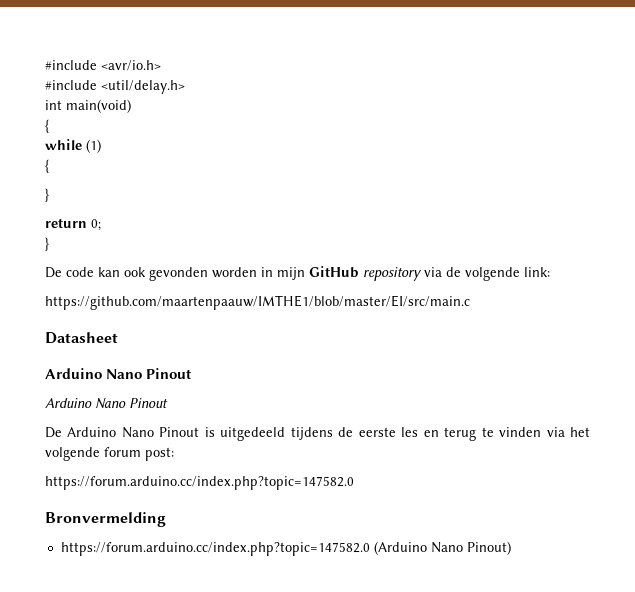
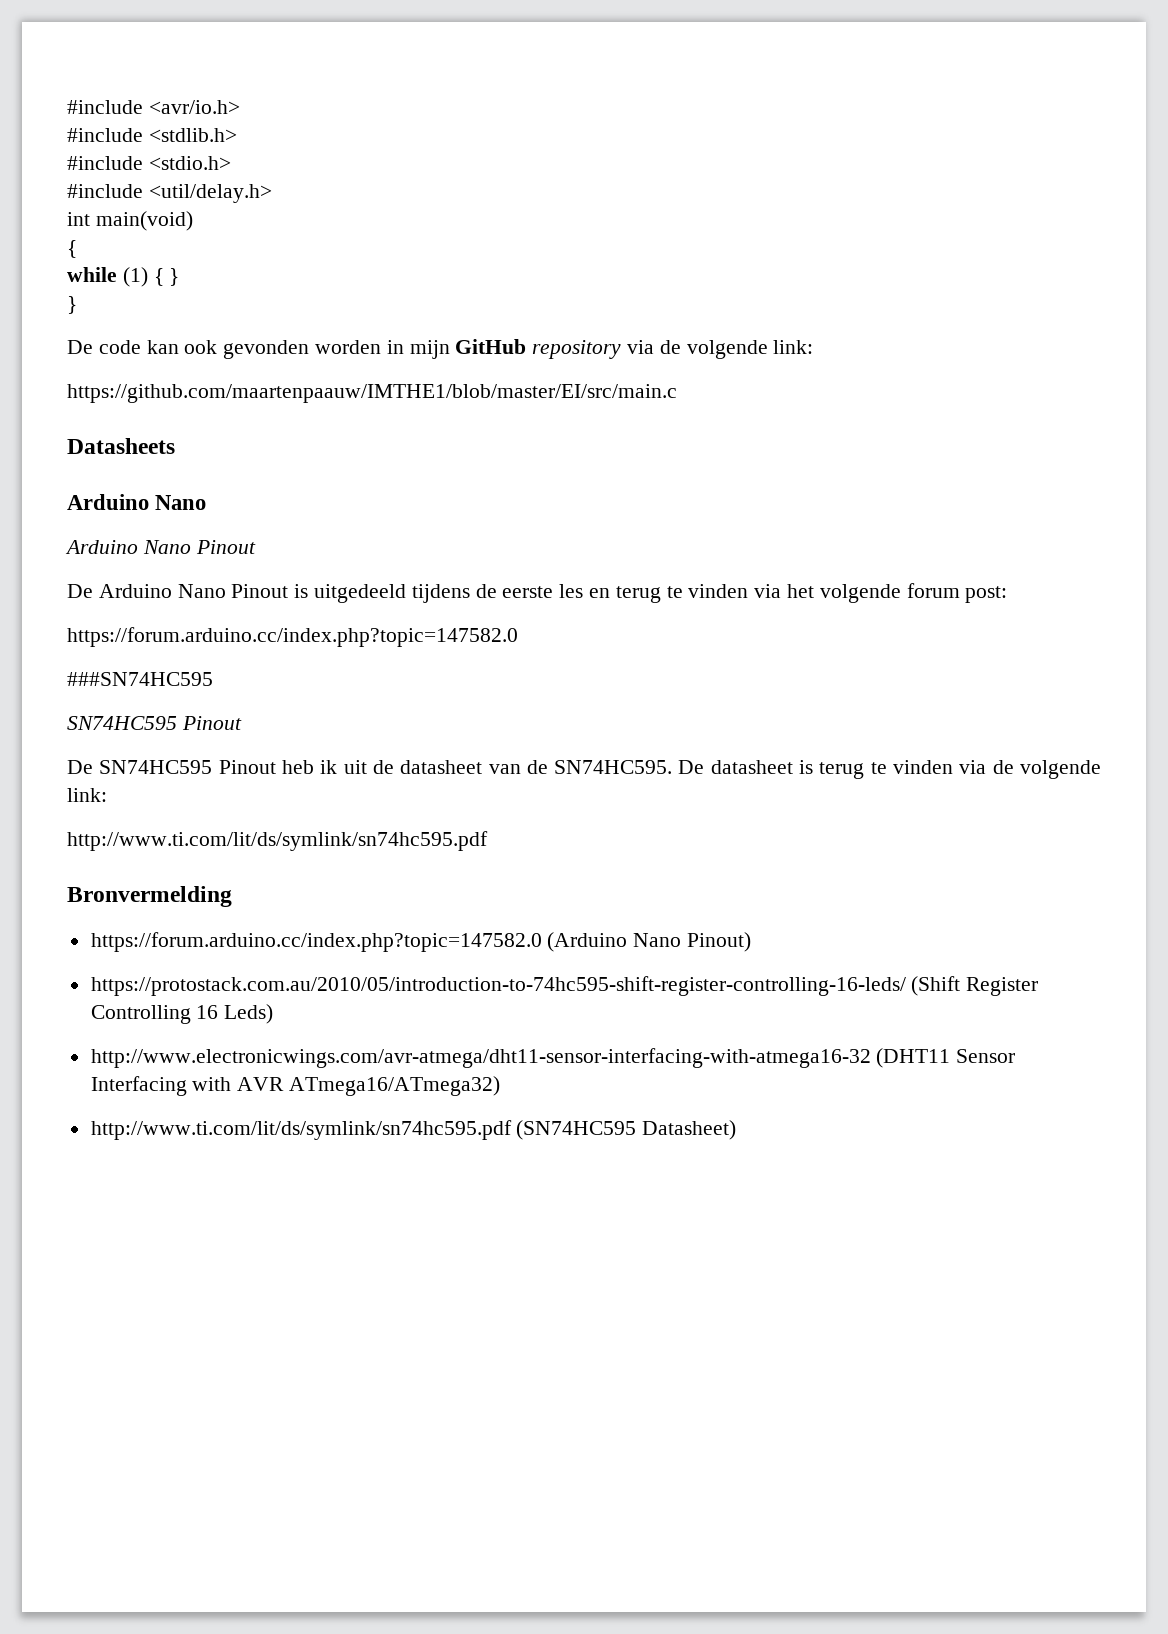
+ #include <stdlib.h>
+ #include <stdio.h>
- while (1)
- {
- }
- return 0;
+ while (1) { }
- Datasheet
- Arduino Nano Pinout
+ Datasheets
+ Arduino Nano
+ ###SN74HC595
+ SN74HC595 Pinout
+ De SN74HC595 Pinout heb ik uit de datasheet van de SN74HC595. De datasheet is terug te vinden via de volgende link:
+ http://www.ti.com/lit/ds/symlink/sn74hc595.pdf
+ https://protostack.com.au/2010/05/introduction-to-74hc595-shift-register-controlling-16-leds/ (Shift Register Controlling 16 Leds)
+ http://www.electronicwings.com/avr-atmega/dht11-sensor-interfacing-with-atmega16-32 (DHT11 Sensor Interfacing with AVR ATmega16/ATmega32)
+ http://www.ti.com/lit/ds/symlink/sn74hc595.pdf (SN74HC595 Datasheet)

